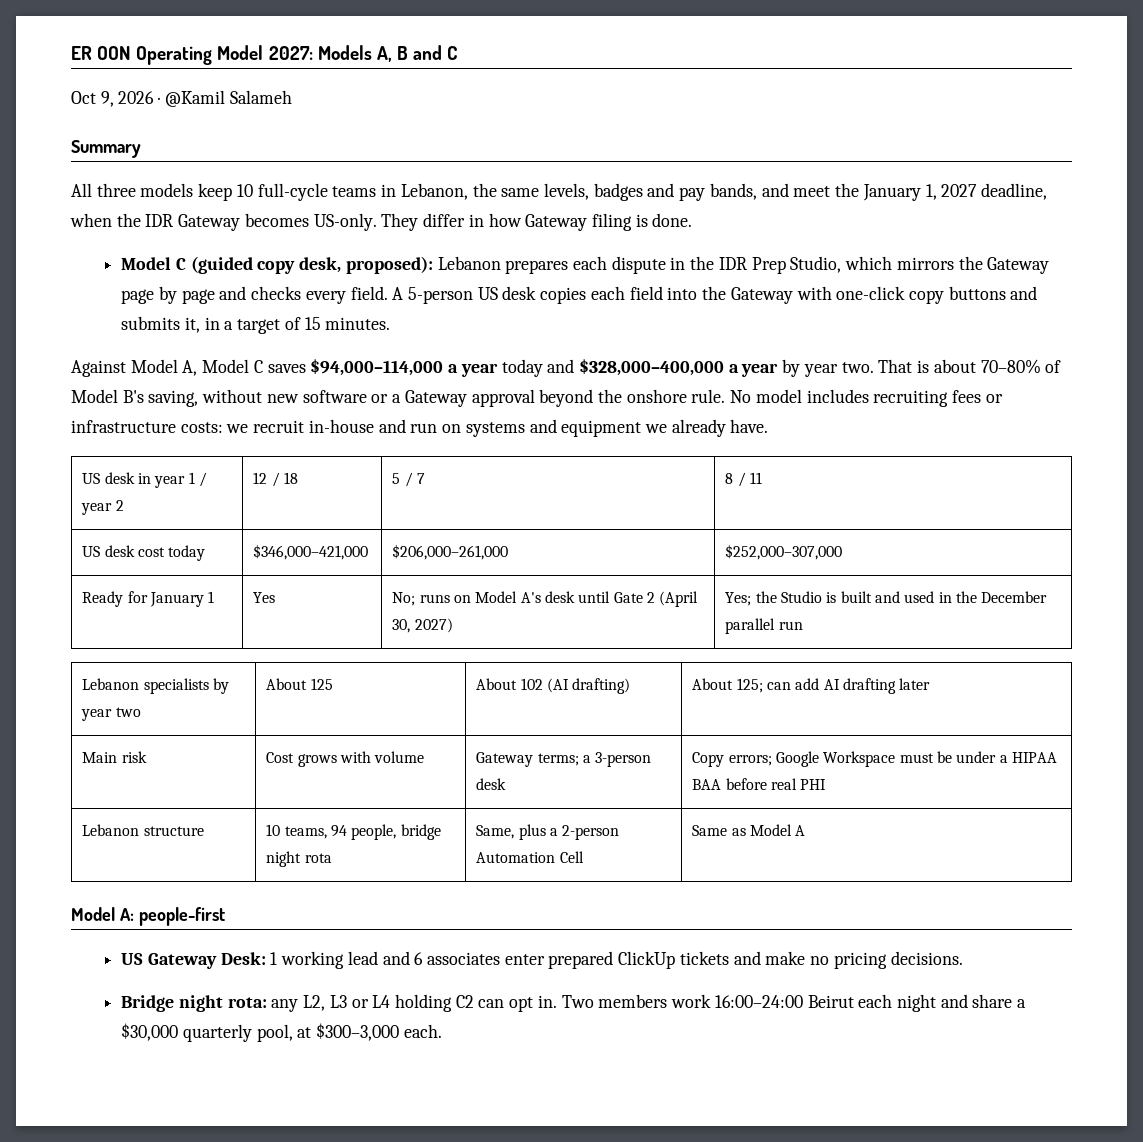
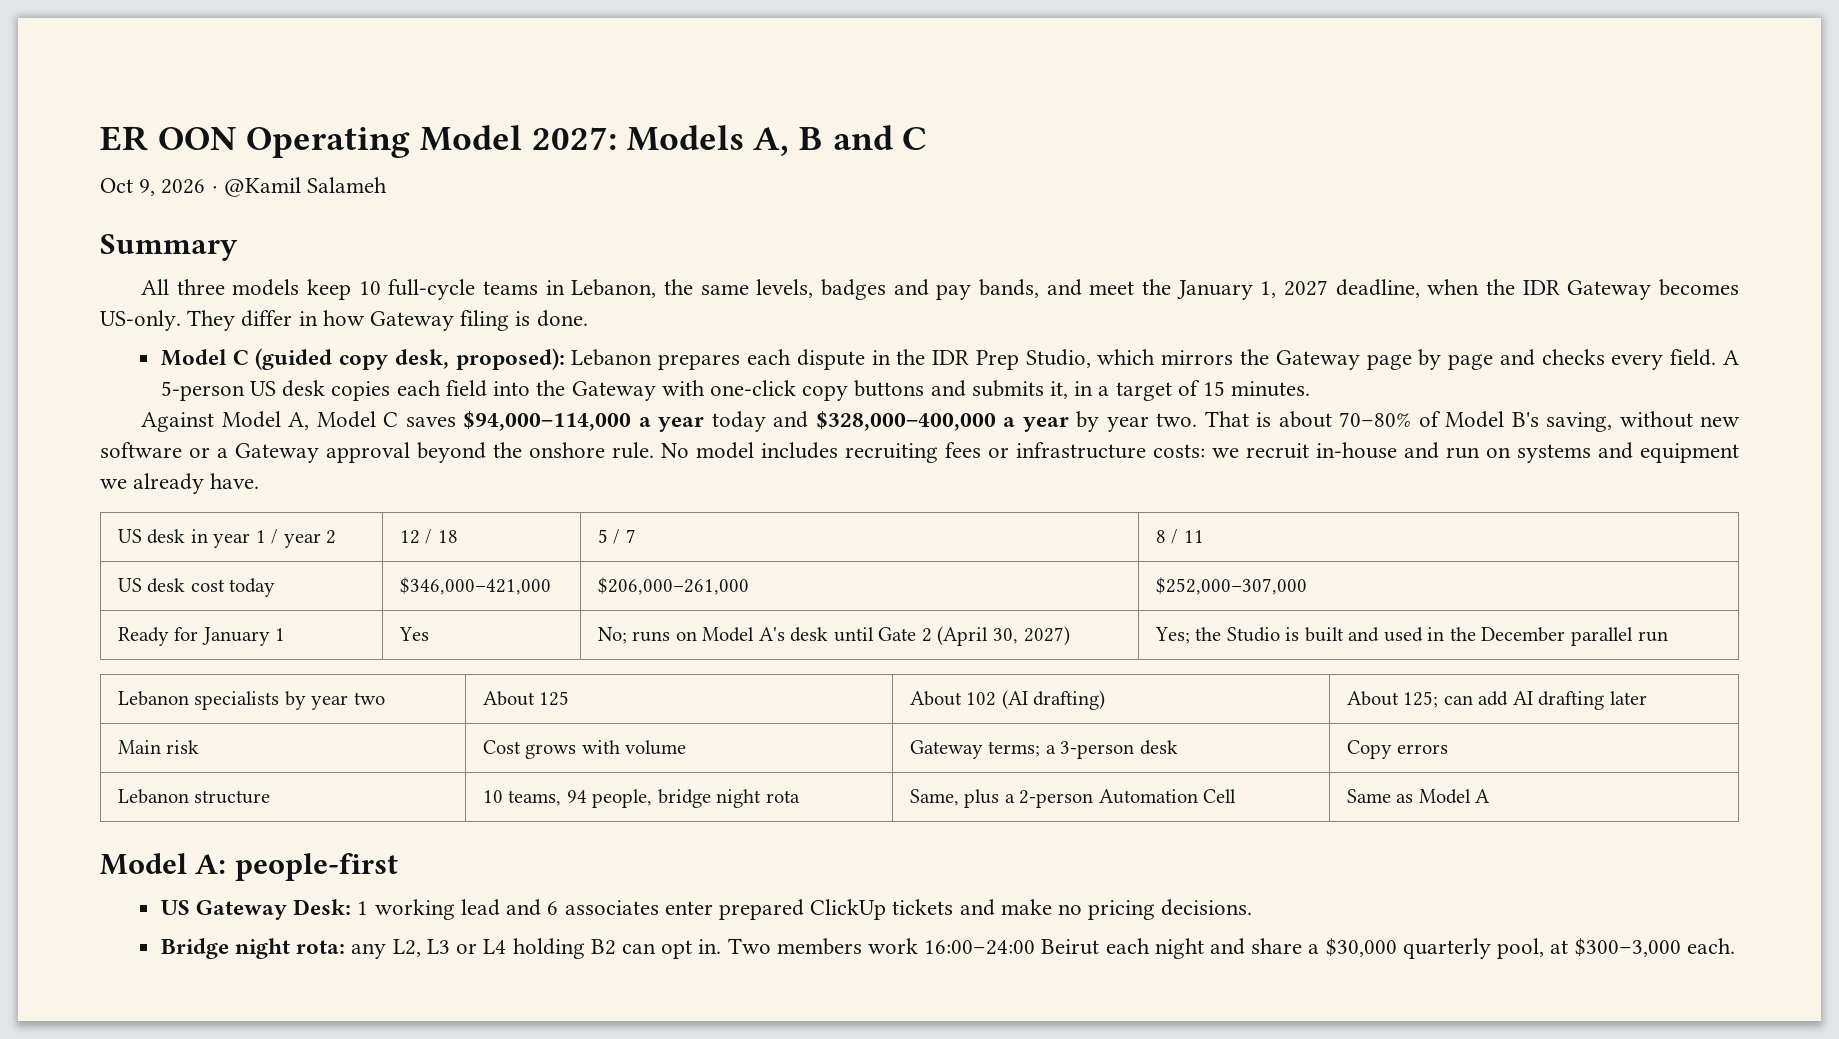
- Main risk | Cost grows with volume | Gateway terms; a 3-person desk | Copy errors; Google Workspace must be under a HIPAA BAA before real PHI
+ Main risk | Cost grows with volume | Gateway terms; a 3-person desk | Copy errors
- Bridge night rota: any L2, L3 or L4 holding C2 can opt in.
+ Bridge night rota: any L2, L3 or L4 holding B2 can opt in.

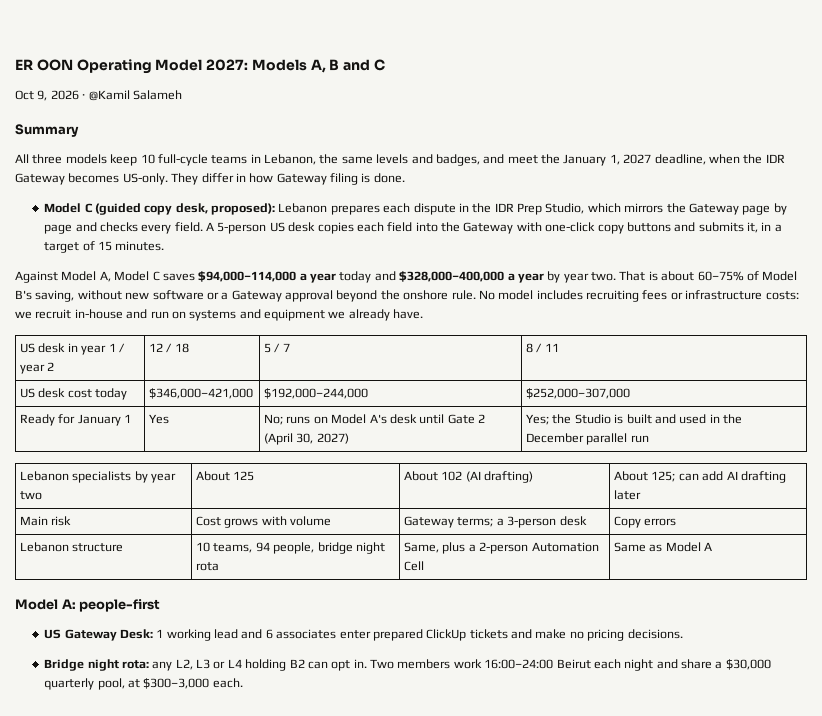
- All three models keep 10 full-cycle teams in Lebanon, the same levels, badges and pay bands, and meet the January 1, 2027 deadline, when the IDR Gateway becomes US-only.
+ All three models keep 10 full-cycle teams in Lebanon, the same levels and badges, and meet the January 1, 2027 deadline, when the IDR Gateway becomes US-only.
- That is about 70–80% of Model B's saving, without new software or a Gateway approval beyond the onshore rule.
+ That is about 60–75% of Model B's saving, without new software or a Gateway approval beyond the onshore rule.
- US desk cost today | $346,000–421,000 | $206,000–261,000 | $252,000–307,000
+ US desk cost today | $346,000–421,000 | $192,000–244,000 | $252,000–307,000

